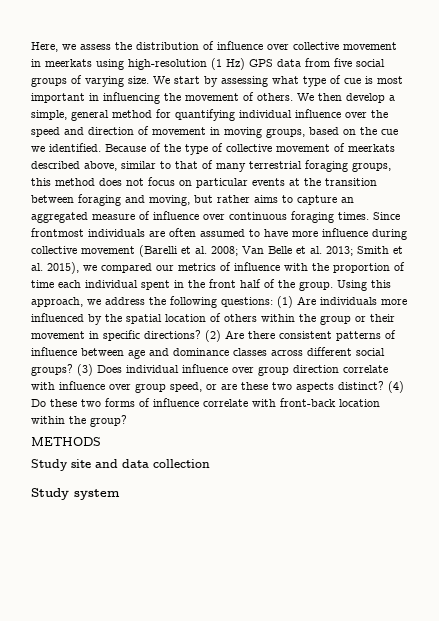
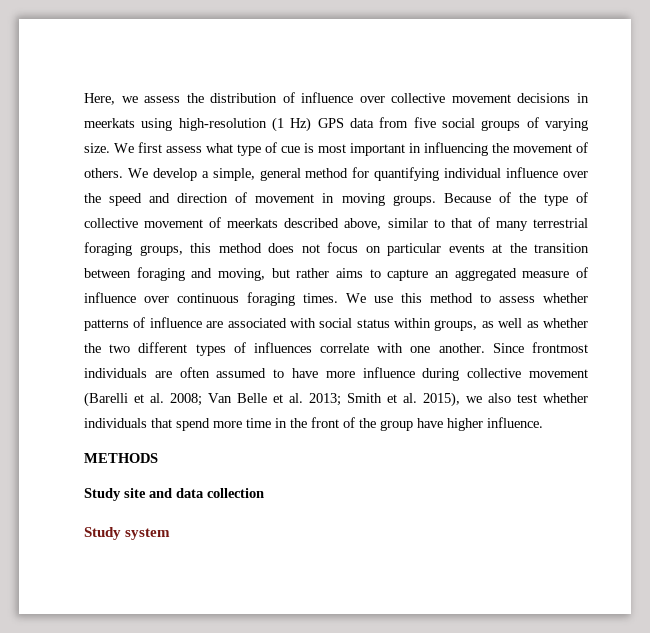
- Here, we assess the distribution of influence over collective movement in meerkats using high-resolution (1 Hz) GPS data from five social groups of varying size.
+ Here, we assess the distribution of influence over collective movement decisions in meerkats using high-resolution (1 Hz) GPS data from five social groups of varying size.
- We start by assessing what type of cue is most important in influencing the movement of others.
+ We first assess what type of cue is most important in influencing the movement of others.
- We then develop a simple, general method for quantifying individual influence over the speed and direction of movement in moving groups, based on the cue we identified.
+ We develop a simple, general method for quantifying individual influence over the speed and direction of movement in moving groups.
+ We use this method to assess whether patterns of influence are associated with social status within groups, as well as whether the two different types of influences correlate with one another.
- Since frontmost individuals are often assumed to have more influence during collective movement (Barelli et al. 2008; Van Belle et al. 2013; Smith et al. 2015), we compared our metrics of influence with the proportion of time each individual spent in the front half of the group. Using this approach, we address the following questions: (1) Are individuals more influenced by the spatial location of others within the group or their movement in specific directions? (2) Are there consistent patterns of influence between age and dominance classes across different social groups? (3) Does individual influence over group direction correlate with influence over group speed, or are these two aspects distinct? (4) Do these two forms of influence correlate with front-back location within the group?
+ Since frontmost individuals are often assumed to have more influence during collective movement (Barelli et al. 2008; Van Belle et al. 2013; Smith et al. 2015), we also test whether individuals that spend more time in the front of the group have higher influence.

